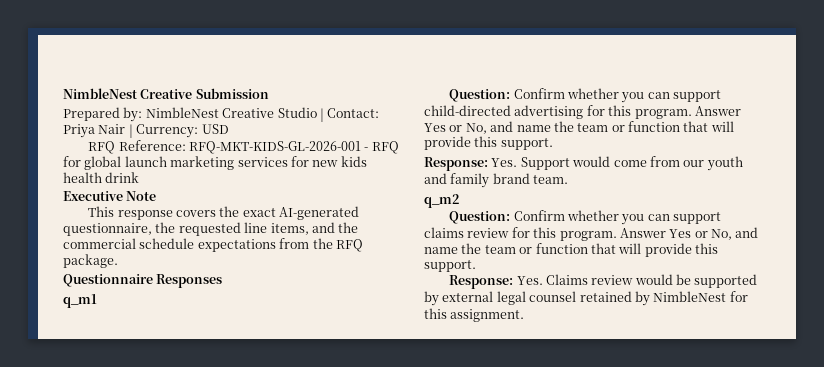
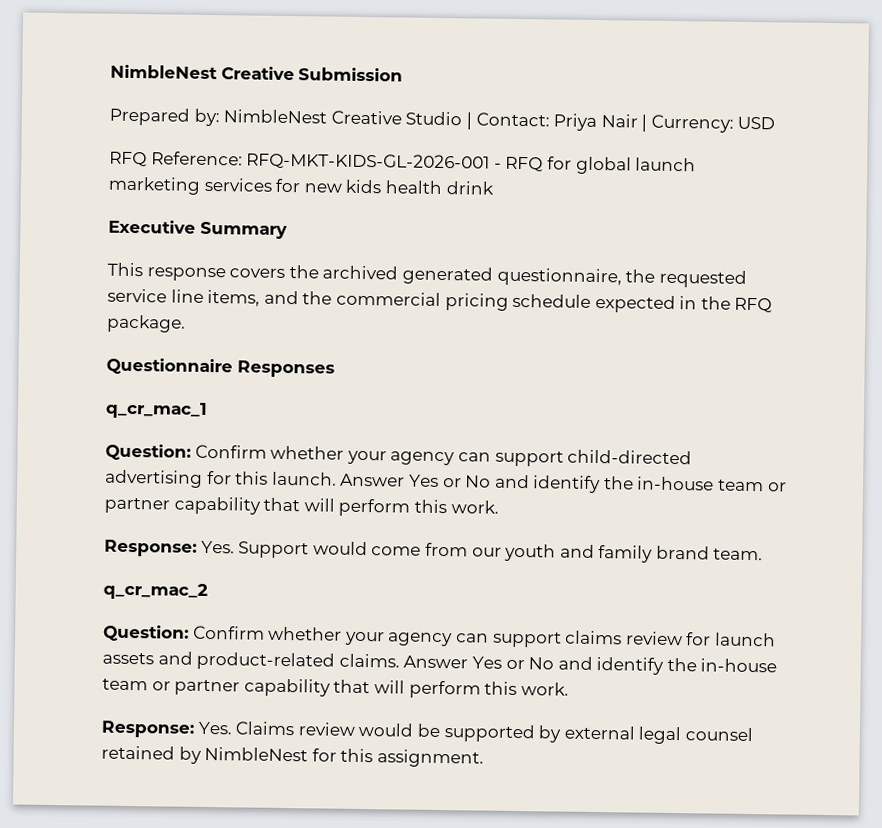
- Executive Note
+ Executive Summary
- This response covers the exact AI-generated questionnaire, the requested line items, and the commercial schedule expectations from the RFQ package.
+ This response covers the archived generated questionnaire, the requested service line items, and the commercial pricing schedule expected in the RFQ package.
- q_m1
- Question: Confirm whether you can support child-directed advertising for this program. Answer Yes or No, and name the team or function that will provide this support.
+ q_cr_mac_1
+ Question: Confirm whether your agency can support child-directed advertising for this launch. Answer Yes or No and identify the in-house team or partner capability that will perform this work.
- q_m2
- Question: Confirm whether you can support claims review for this program. Answer Yes or No, and name the team or function that will provide this support.
+ q_cr_mac_2
+ Question: Confirm whether your agency can support claims review for launch assets and product-related claims. Answer Yes or No and identify the in-house team or partner capability that will perform this work.

